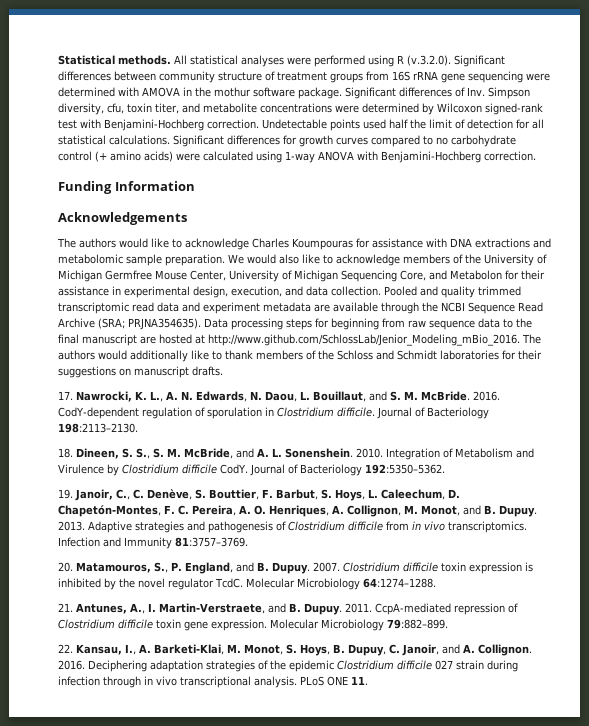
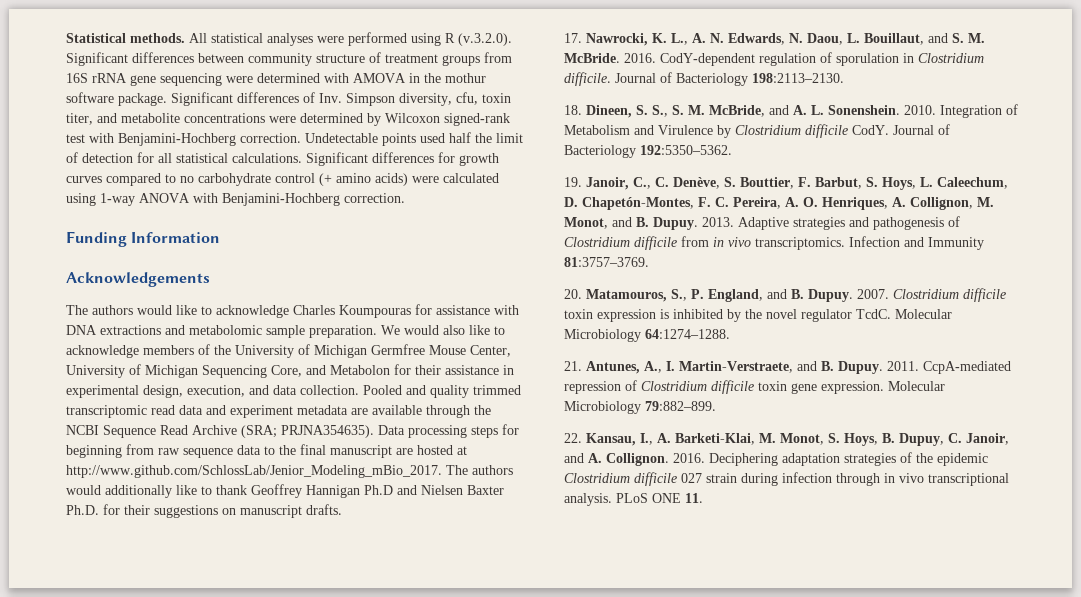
- Data processing steps for beginning from raw sequence data to the final manuscript are hosted at http://www.github.com/SchlossLab/Jenior_Modeling_mBio_2016. The authors would additionally like to thank members of the Schloss and Schmidt laboratories for their suggestions on manuscript drafts.
+ Data processing steps for beginning from raw sequence data to the final manuscript are hosted at http://www.github.com/SchlossLab/Jenior_Modeling_mBio_2017. The authors would additionally like to thank Geoffrey Hannigan Ph.D and Nielsen Baxter Ph.D. for their suggestions on manuscript drafts.

